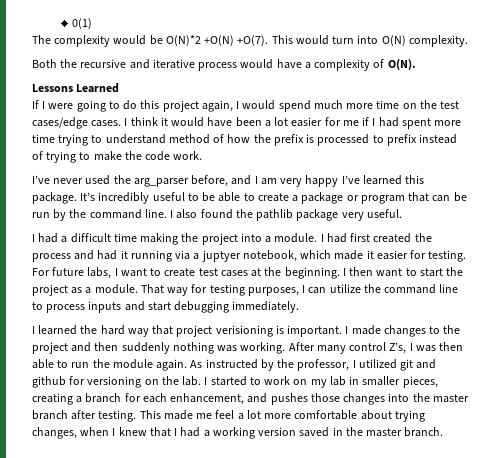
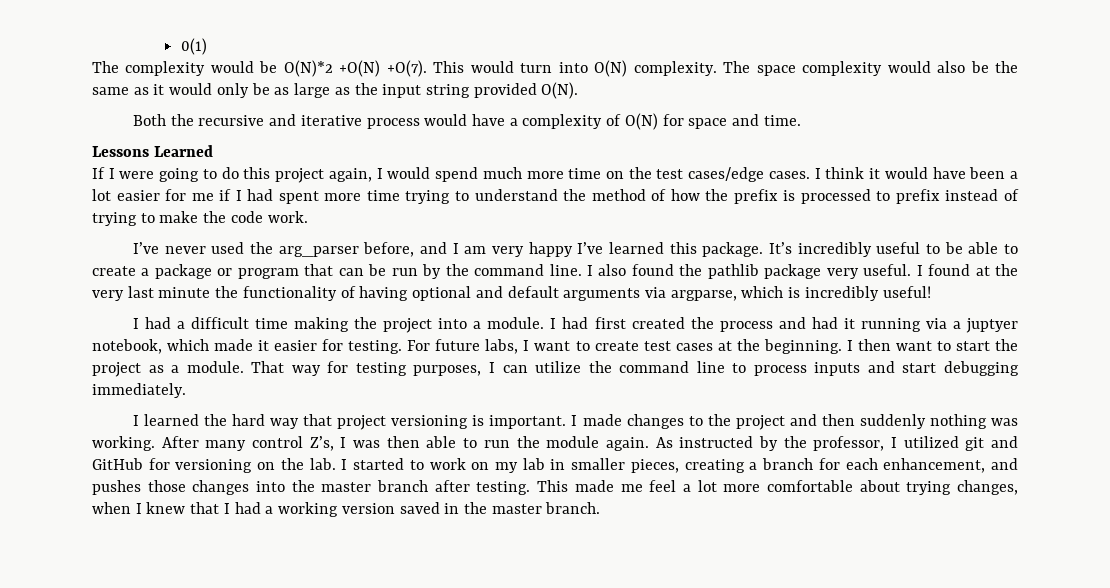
+ The space complexity would also be the same as it would only be as large as the input string provided O(N).
- Both the recursive and iterative process would have a complexity of O(N).
+ Both the recursive and iterative process would have a complexity of O(N) for space and time.
- I think it would have been a lot easier for me if I had spent more time trying to understand method of how the prefix is processed to prefix instead of trying to make the code work.
+ I think it would have been a lot easier for me if I had spent more time trying to understand the method of how the prefix is processed to prefix instead of trying to make the code work.
+ I found at the very last minute the functionality of having optional and default arguments via argparse, which is incredibly useful!
- I learned the hard way that project verisioning is important.
+ I learned the hard way that project versioning is important.
- As instructed by the professor, I utilized git and github for versioning on the lab.
+ As instructed by the professor, I utilized git and GitHub for versioning on the lab.

